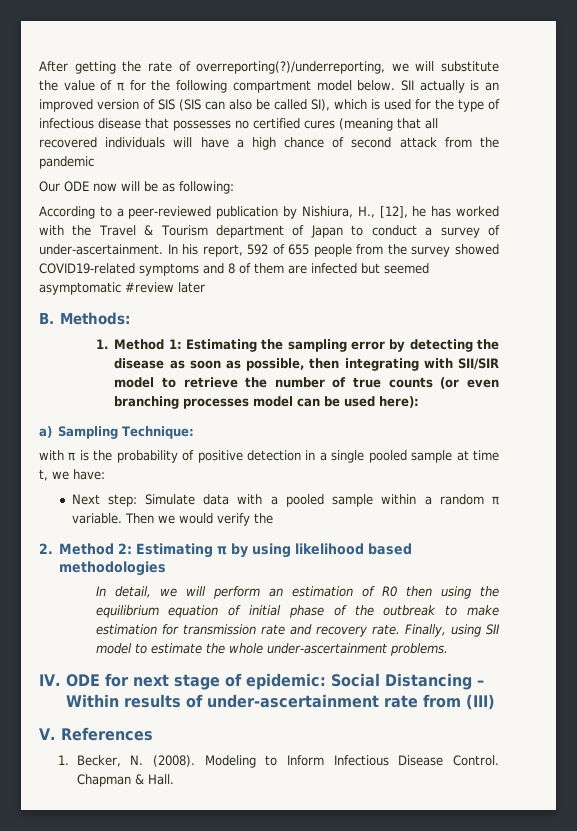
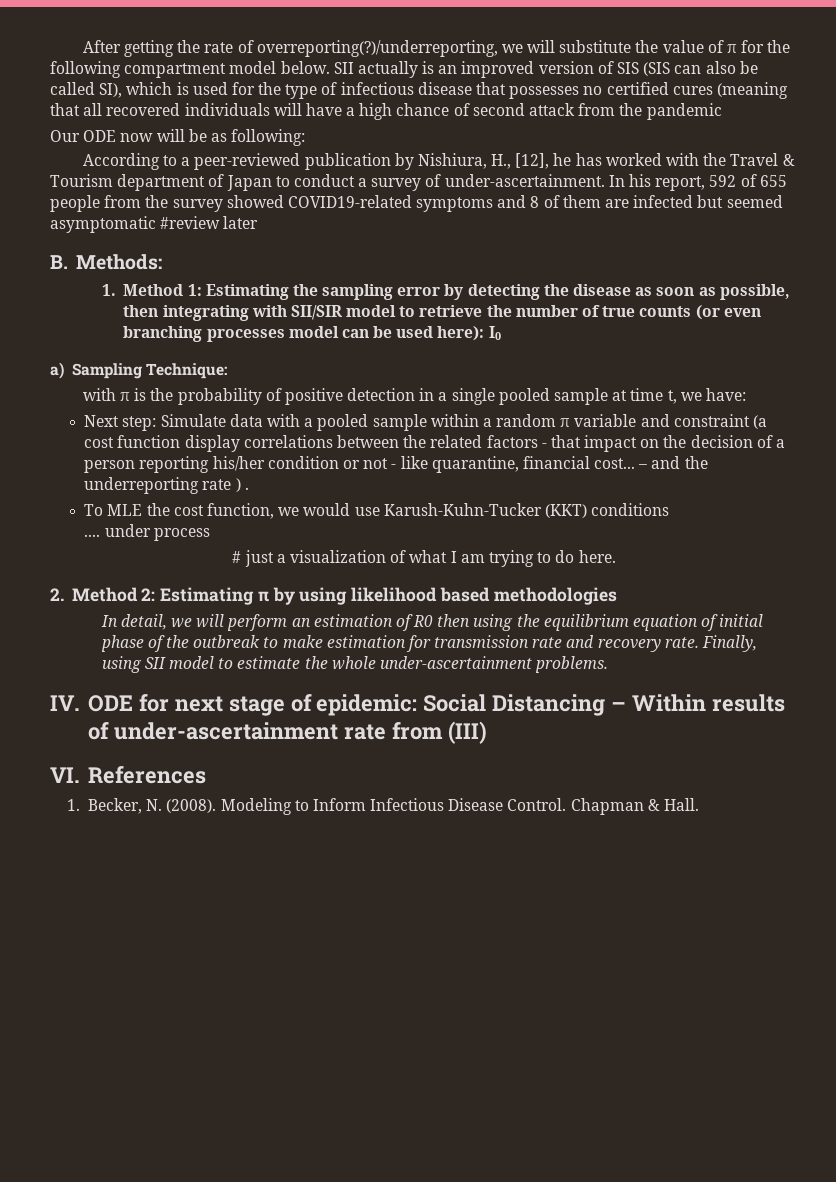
- 1. Method 1: Estimating the sampling error by detecting the disease as soon as possible, then integrating with SII/SIR model to retrieve the number of true counts (or even branching processes model can be used here):
+ 1. Method 1: Estimating the sampling error by detecting the disease as soon as possible, then integrating with SII/SIR model to retrieve the number of true counts (or even branching processes model can be used here): I0
- Next step: Simulate data with a pooled sample within a random π variable. Then we would verify the
+ Next step: Simulate data with a pooled sample within a random π variable and constraint (a cost function display correlations between the related factors - that impact on the decision of a person reporting his/her condition or not - like quarantine, financial cost... – and the underreporting rate ) .
+ To MLE the cost function, we would use Karush-Kuhn-Tucker (KKT) conditions
+ .... under process
+ # just a visualization of what I am trying to do here.
- V. References
+ VI. References

